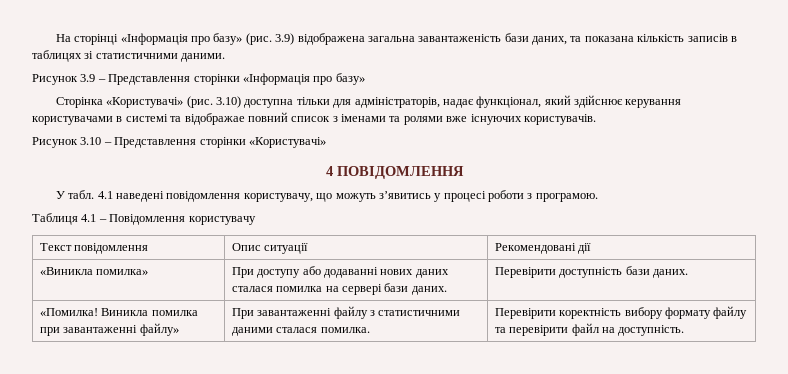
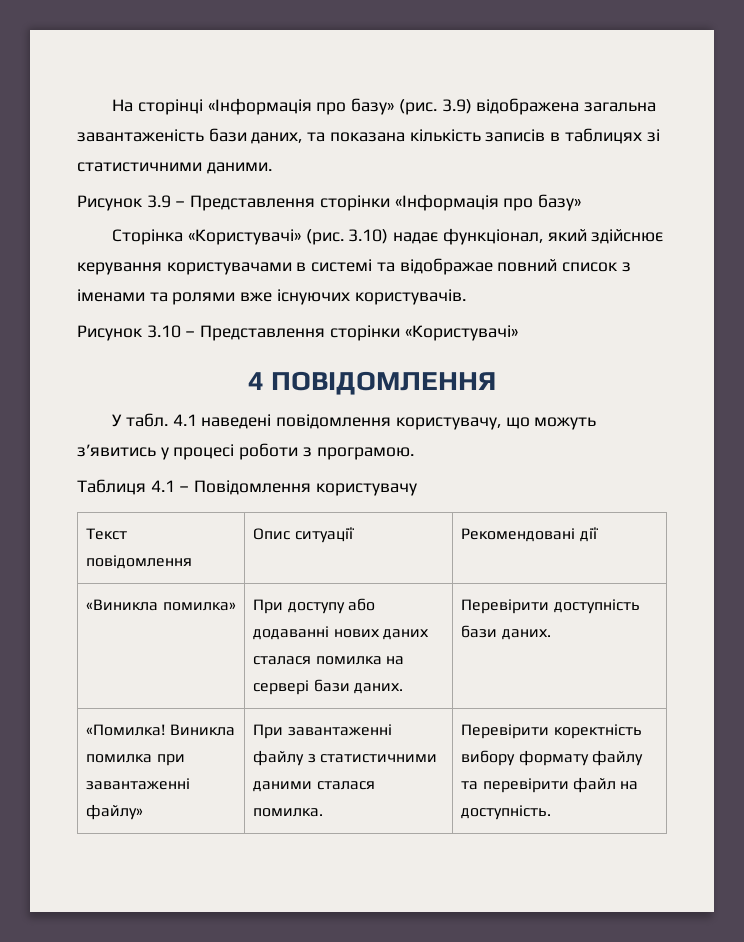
- 3.10) доступна тільки для адміністраторів, надає функціонал, який здійснює керування користувачами в системі та відображае повний список з іменами та ролями вже існуючих користувачів.
+ 3.10) надає функціонал, який здійснює керування користувачами в системі та відображае повний список з іменами та ролями вже існуючих користувачів.

